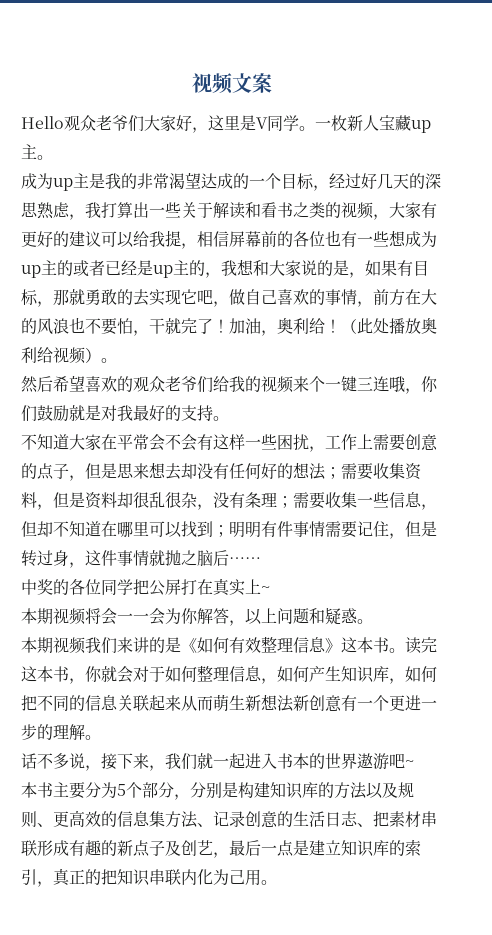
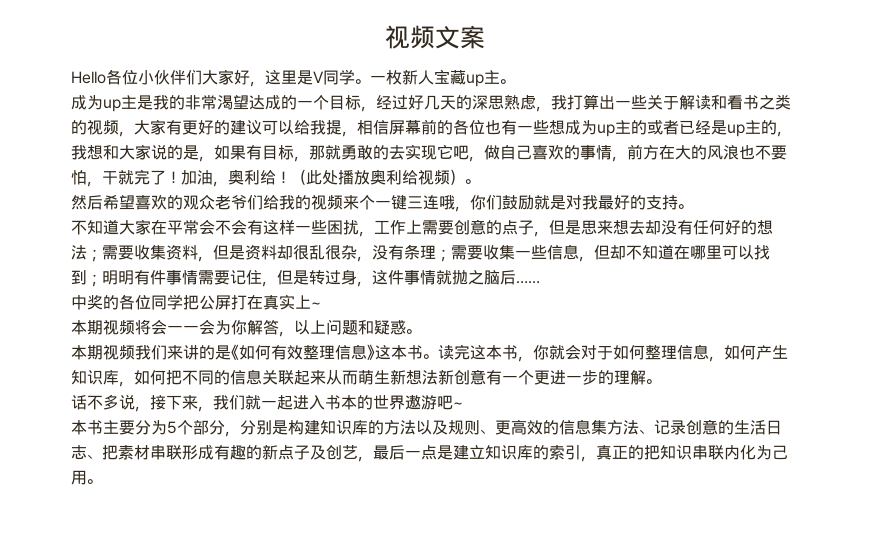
- Hello观众老爷们大家好，这里是V同学。
+ Hello各位小伙伴们大家好，这里是V同学。

